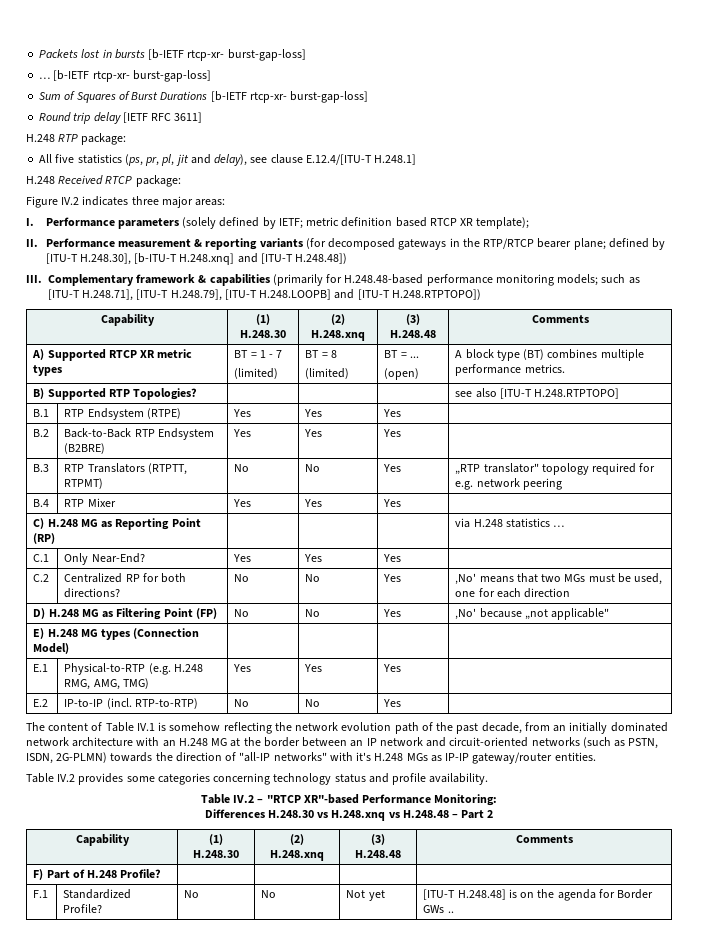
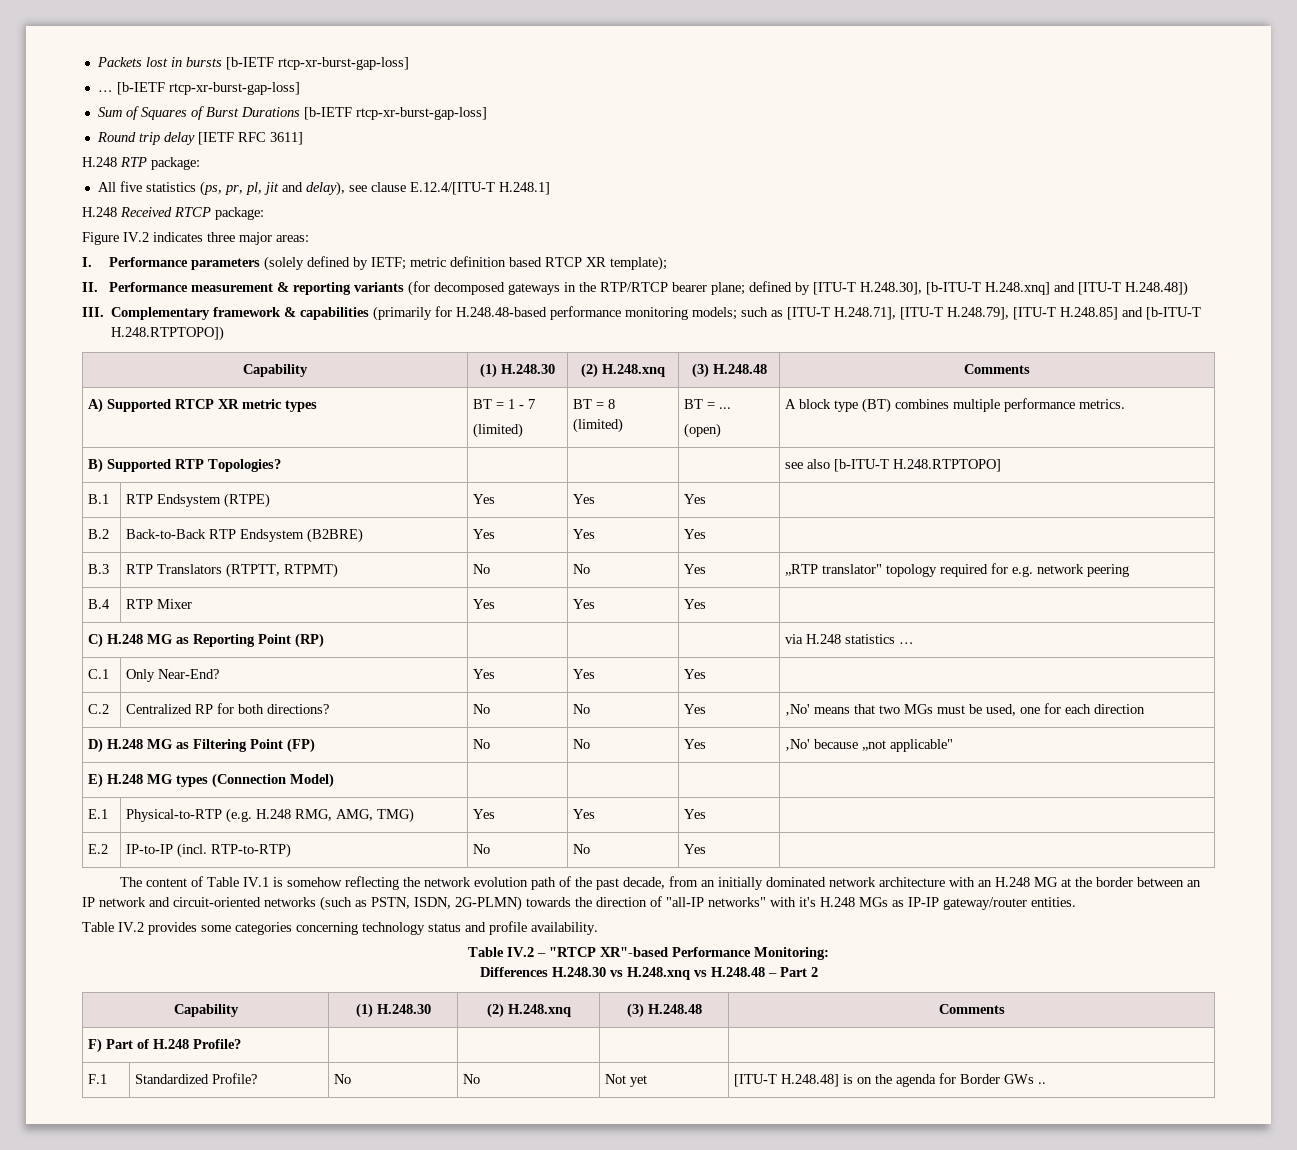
- Packets lost in bursts [b-IETF rtcp-xr- burst-gap-loss]
+ Packets lost in bursts [b-IETF rtcp-xr-burst-gap-loss]
- … [b-IETF rtcp-xr- burst-gap-loss]
+ … [b-IETF rtcp-xr-burst-gap-loss]
- Sum of Squares of Burst Durations [b-IETF rtcp-xr- burst-gap-loss]
+ Sum of Squares of Burst Durations [b-IETF rtcp-xr-burst-gap-loss]
- III. Complementary framework & capabilities (primarily for H.248.48-based performance monitoring models; such as [ITU-T H.248.71], [ITU-T H.248.79], [ITU-T H.248.LOOPB] and [ITU-T H.248.RTPTOPO])
+ III. Complementary framework & capabilities (primarily for H.248.48-based performance monitoring models; such as [ITU-T H.248.71], [ITU-T H.248.79], [ITU-T H.248.85] and [b-ITU-T H.248.RTPTOPO])
- B) Supported RTP Topologies? | | | | see also [ITU-T H.248.RTPTOPO]
+ B) Supported RTP Topologies? | | | | see also [b-ITU-T H.248.RTPTOPO]

